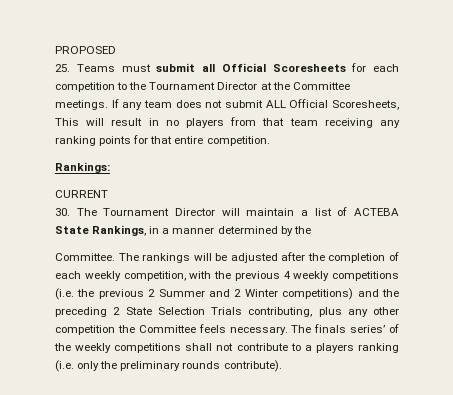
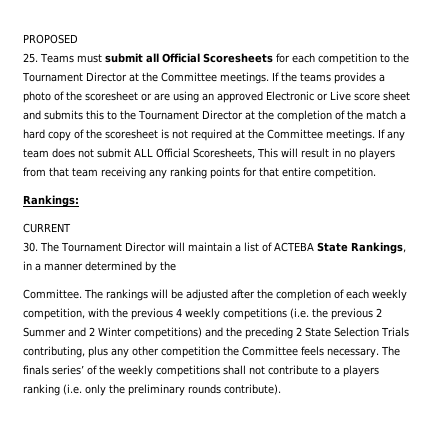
- If any team does not submit ALL Official Scoresheets, This will result in no players from that team receiving any ranking points for that entire competition.
+ If the teams provides a photo of the scoresheet or are using an approved Electronic or Live score sheet and submits this to the Tournament Director at the completion of the match a hard copy of the scoresheet is not required at the Committee meetings. If any team does not submit ALL Official Scoresheets, This will result in no players from that team receiving any ranking points for that entire competition.

